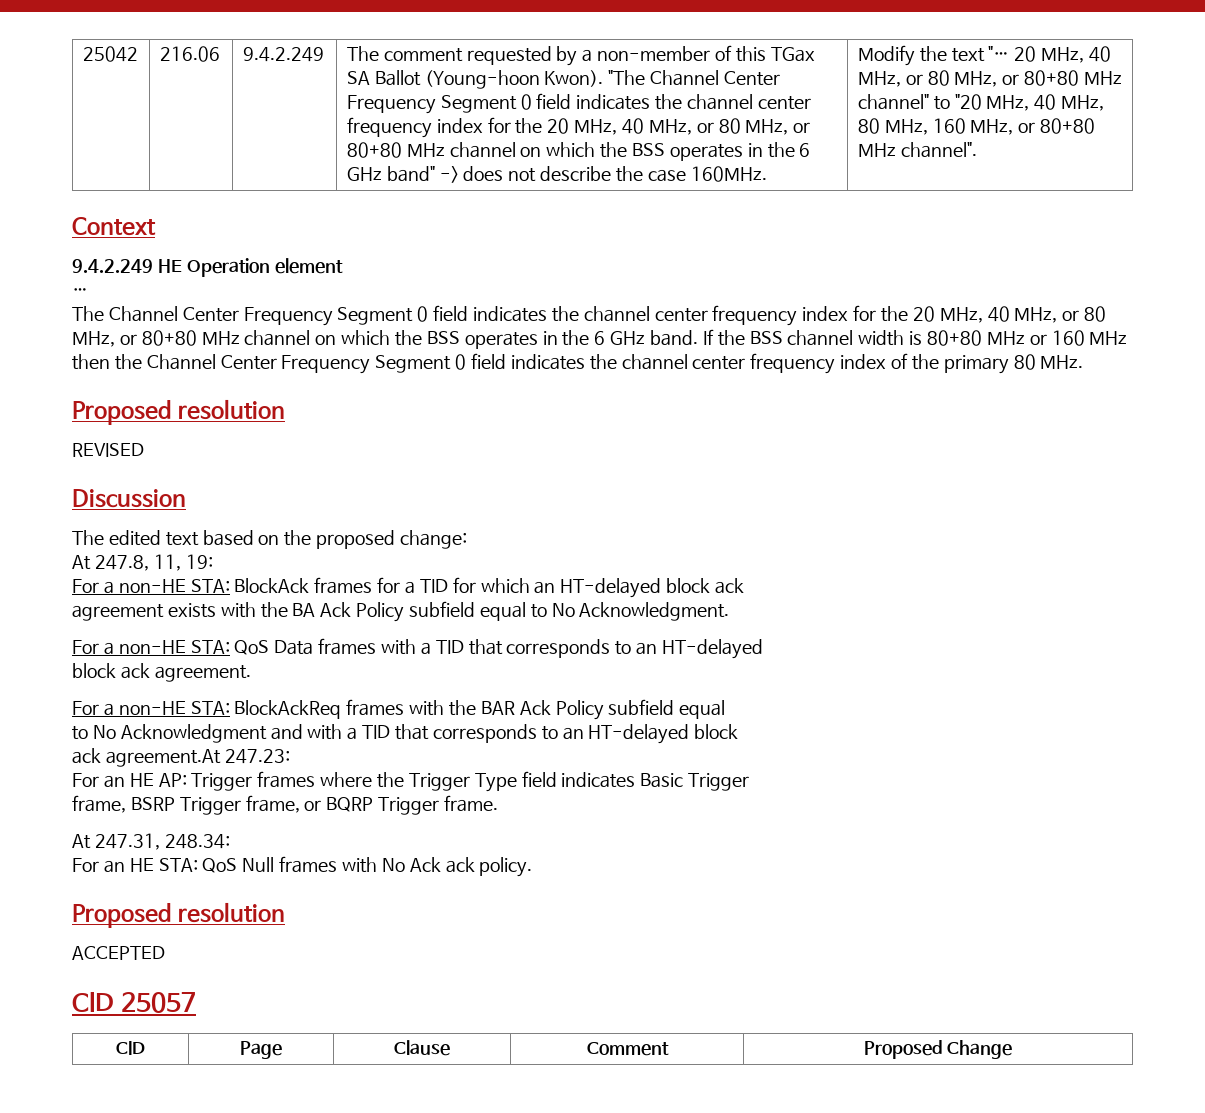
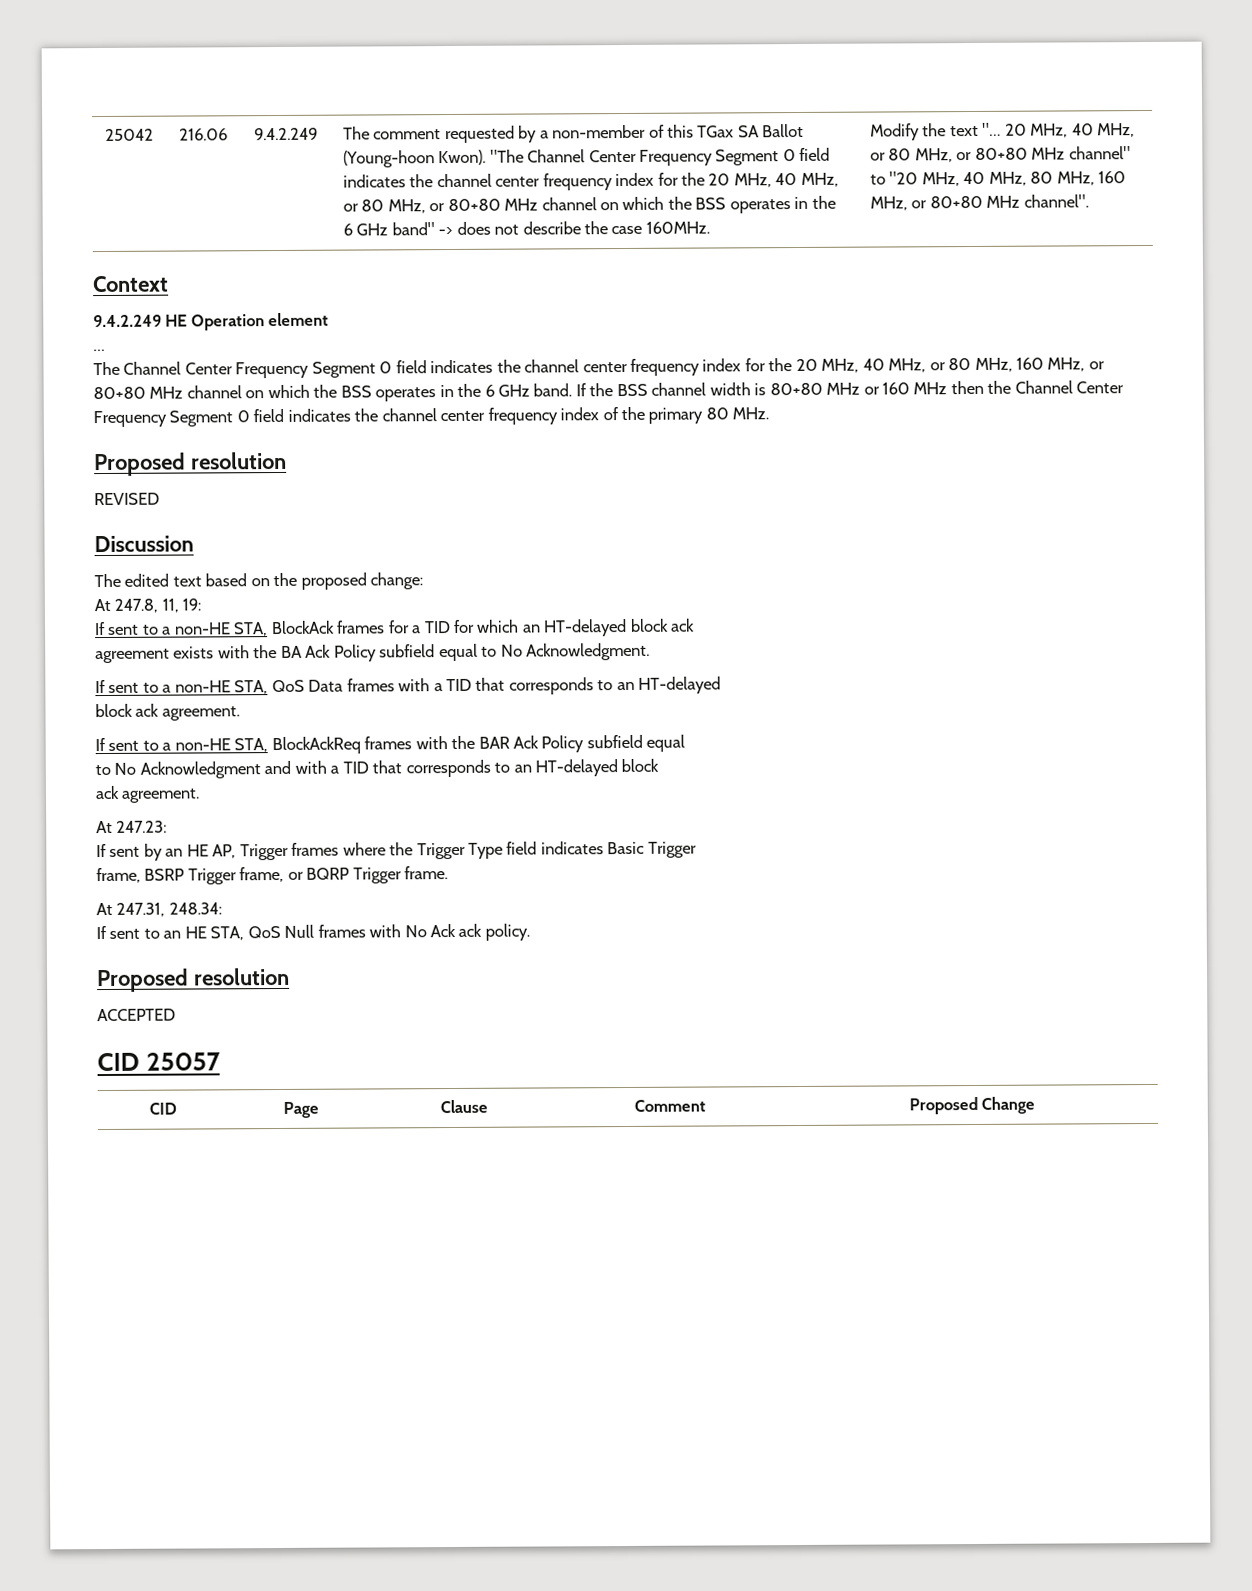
- The Channel Center Frequency Segment 0 field indicates the channel center frequency index for the 20 MHz, 40 MHz, or 80 MHz, or 80+80 MHz channel on which the BSS operates in the 6 GHz band.
+ The Channel Center Frequency Segment 0 field indicates the channel center frequency index for the 20 MHz, 40 MHz, or 80 MHz, 160 MHz, or 80+80 MHz channel on which the BSS operates in the 6 GHz band.
- For a non-HE STA: BlockAck frames for a TID for which an HT-delayed block ack
+ If sent to a non-HE STA, BlockAck frames for a TID for which an HT-delayed block ack
- For a non-HE STA: QoS Data frames with a TID that corresponds to an HT-delayed
+ If sent to a non-HE STA, QoS Data frames with a TID that corresponds to an HT-delayed
- For a non-HE STA: BlockAckReq frames with the BAR Ack Policy subfield equal
+ If sent to a non-HE STA, BlockAckReq frames with the BAR Ack Policy subfield equal
  to No Acknowledgment and with a TID that corresponds to an HT-delayed block
- ack agreement.At 247.23:
+ ack agreement.
+ At 247.23:
- For an HE AP: Trigger frames where the Trigger Type field indicates Basic Trigger
+ If sent by an HE AP, Trigger frames where the Trigger Type field indicates Basic Trigger
- For an HE STA: QoS Null frames with No Ack ack policy.
+ If sent to an HE STA, QoS Null frames with No Ack ack policy.

